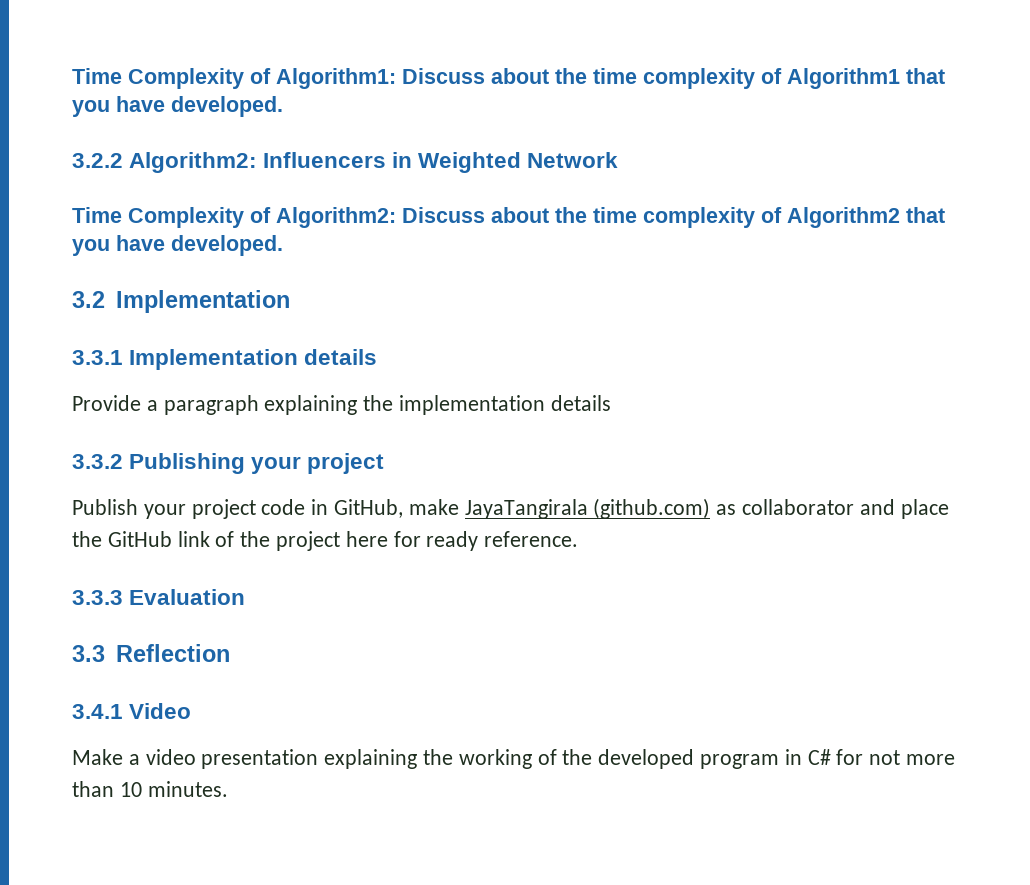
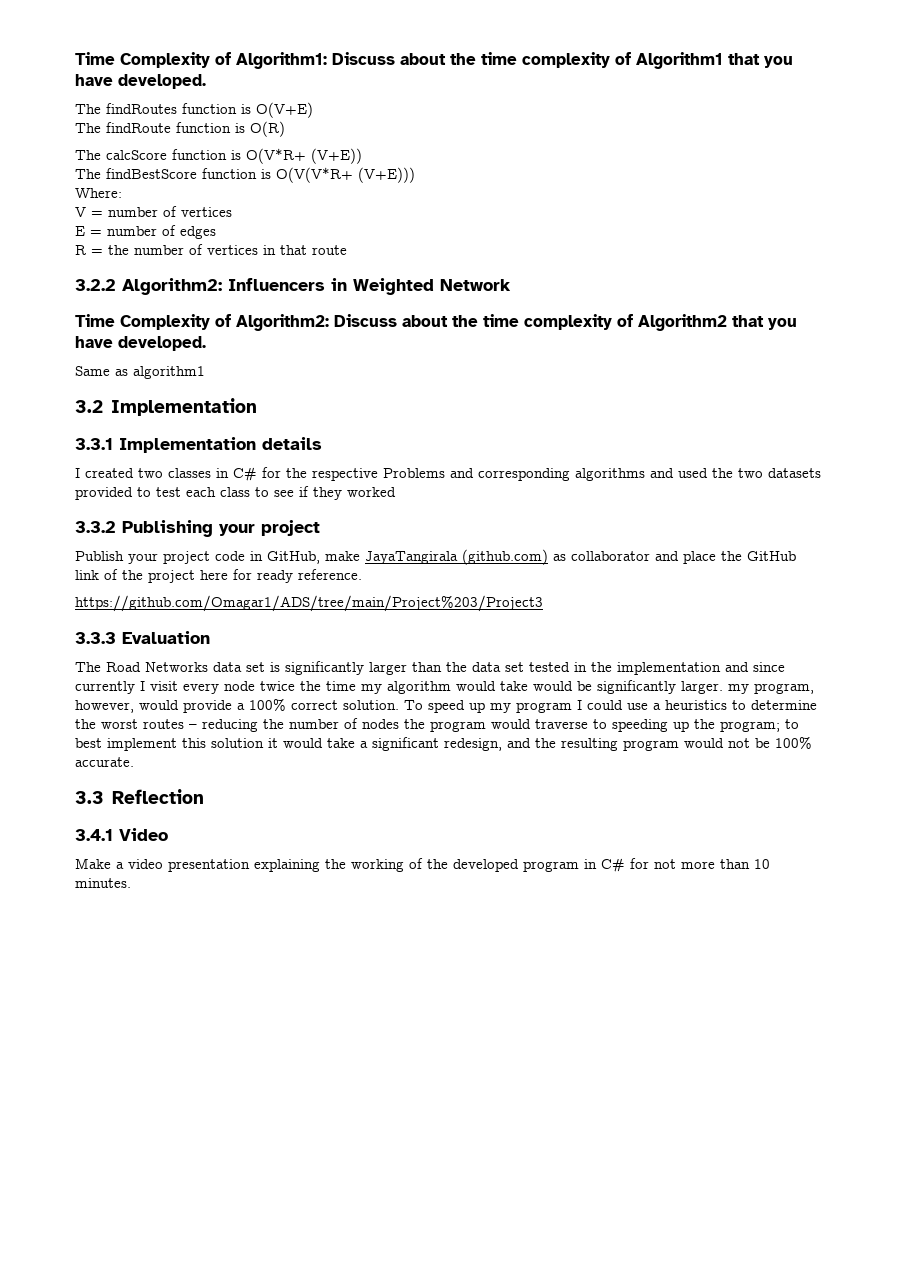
+ The findRoutes function is O(V+E)
+ The findRoute function is O(R)
+ The calcScore function is O(V*R+ (V+E))
+ The findBestScore function is O(V(V*R+ (V+E)))
+ Where:
+ V = number of vertices
+ E = number of edges
+ R = the number of vertices in that route
+ Same as algorithm1
- Provide a paragraph explaining the implementation details
+ I created two classes in C# for the respective Problems and corresponding algorithms and used the two datasets provided to test each class to see if they worked
+ https://github.com/Omagar1/ADS/tree/main/Project%203/Project3
+ The Road Networks data set is significantly larger than the data set tested in the implementation and since currently I visit every node twice the time my algorithm would take would be significantly larger. my program, however, would provide a 100% correct solution. To speed up my program I could use a heuristics to determine the worst routes – reducing the number of nodes the program would traverse to speeding up the program; to best implement this solution it would take a significant redesign, and the resulting program would not be 100% accurate.

